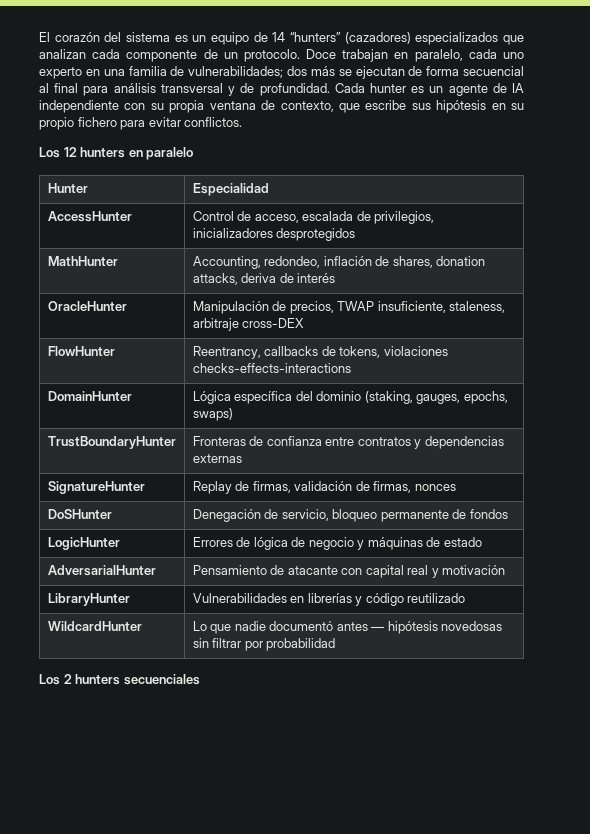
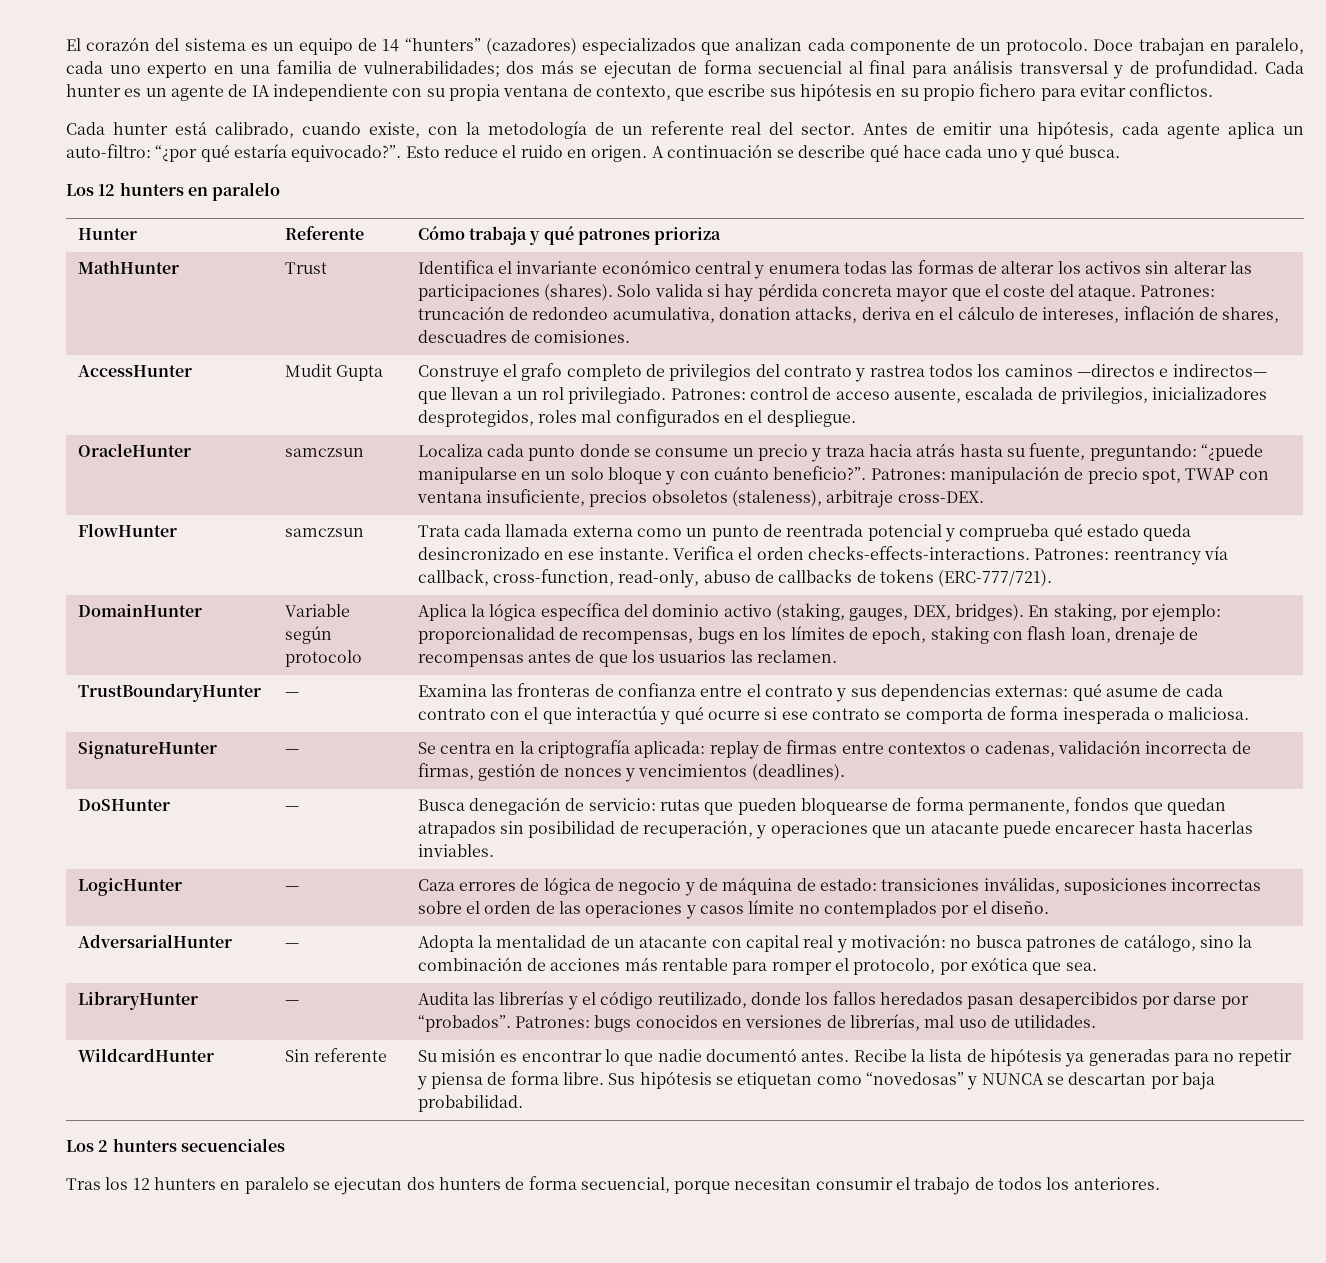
+ Cada hunter está calibrado, cuando existe, con la metodología de un referente real del sector. Antes de emitir una hipótesis, cada agente aplica un auto-filtro: “¿por qué estaría equivocado?”. Esto reduce el ruido en origen. A continuación se describe qué hace cada uno y qué busca.
- Hunter | Especialidad
- AccessHunter | Control de acceso, escalada de privilegios, inicializadores desprotegidos
- MathHunter | Accounting, redondeo, inflación de shares, donation attacks, deriva de interés
- OracleHunter | Manipulación de precios, TWAP insuficiente, staleness, arbitraje cross-DEX
- FlowHunter | Reentrancy, callbacks de tokens, violaciones checks-effects-interactions
- DomainHunter | Lógica específica del dominio (staking, gauges, epochs, swaps)
- TrustBoundaryHunter | Fronteras de confianza entre contratos y dependencias externas
- SignatureHunter | Replay de firmas, validación de firmas, nonces
- DoSHunter | Denegación de servicio, bloqueo permanente de fondos
- LogicHunter | Errores de lógica de negocio y máquinas de estado
- AdversarialHunter | Pensamiento de atacante con capital real y motivación
- LibraryHunter | Vulnerabilidades en librerías y código reutilizado
- WildcardHunter | Lo que nadie documentó antes — hipótesis novedosas sin filtrar por probabilidad
+ Hunter | Referente | Cómo trabaja y qué patrones prioriza
+ MathHunter | Trust | Identifica el invariante económico central y enumera todas las formas de alterar los activos sin alterar las participaciones (shares). Solo valida si hay pérdida concreta mayor que el coste del ataque. Patrones: truncación de redondeo acumulativa, donation attacks, deriva en el cálculo de intereses, inflación de shares, descuadres de comisiones.
+ AccessHunter | Mudit Gupta | Construye el grafo completo de privilegios del contrato y rastrea todos los caminos —directos e indirectos— que llevan a un rol privilegiado. Patrones: control de acceso ausente, escalada de privilegios, inicializadores desprotegidos, roles mal configurados en el despliegue.
+ OracleHunter | samczsun | Localiza cada punto donde se consume un precio y traza hacia atrás hasta su fuente, preguntando: “¿puede manipularse en un solo bloque y con cuánto beneficio?”. Patrones: manipulación de precio spot, TWAP con ventana insuficiente, precios obsoletos (staleness), arbitraje cross-DEX.
+ FlowHunter | samczsun | Trata cada llamada externa como un punto de reentrada potencial y comprueba qué estado queda desincronizado en ese instante. Verifica el orden checks-effects-interactions. Patrones: reentrancy vía callback, cross-function, read-only, abuso de callbacks de tokens (ERC-777/721).
+ DomainHunter | Variable según protocolo | Aplica la lógica específica del dominio activo (staking, gauges, DEX, bridges). En staking, por ejemplo: proporcionalidad de recompensas, bugs en los límites de epoch, staking con flash loan, drenaje de recompensas antes de que los usuarios las reclamen.
+ TrustBoundaryHunter | — | Examina las fronteras de confianza entre el contrato y sus dependencias externas: qué asume de cada contrato con el que interactúa y qué ocurre si ese contrato se comporta de forma inesperada o maliciosa.
+ SignatureHunter | — | Se centra en la criptografía aplicada: replay de firmas entre contextos o cadenas, validación incorrecta de firmas, gestión de nonces y vencimientos (deadlines).
+ DoSHunter | — | Busca denegación de servicio: rutas que pueden bloquearse de forma permanente, fondos que quedan atrapados sin posibilidad de recuperación, y operaciones que un atacante puede encarecer hasta hacerlas inviables.
+ LogicHunter | — | Caza errores de lógica de negocio y de máquina de estado: transiciones inválidas, suposiciones incorrectas sobre el orden de las operaciones y casos límite no contemplados por el diseño.
+ AdversarialHunter | — | Adopta la mentalidad de un atacante con capital real y motivación: no busca patrones de catálogo, sino la combinación de acciones más rentable para romper el protocolo, por exótica que sea.
+ LibraryHunter | — | Audita las librerías y el código reutilizado, donde los fallos heredados pasan desapercibidos por darse por “probados”. Patrones: bugs conocidos en versiones de librerías, mal uso de utilidades.
+ WildcardHunter | Sin referente | Su misión es encontrar lo que nadie documentó antes. Recibe la lista de hipótesis ya generadas para no repetir y piensa de forma libre. Sus hipótesis se etiquetan como “novedosas” y NUNCA se descartan por baja probabilidad.
  Los 2 hunters secuenciales
+ Tras los 12 hunters en paralelo se ejecutan dos hunters de forma secuencial, porque necesitan consumir el trabajo de todos los anteriores.

